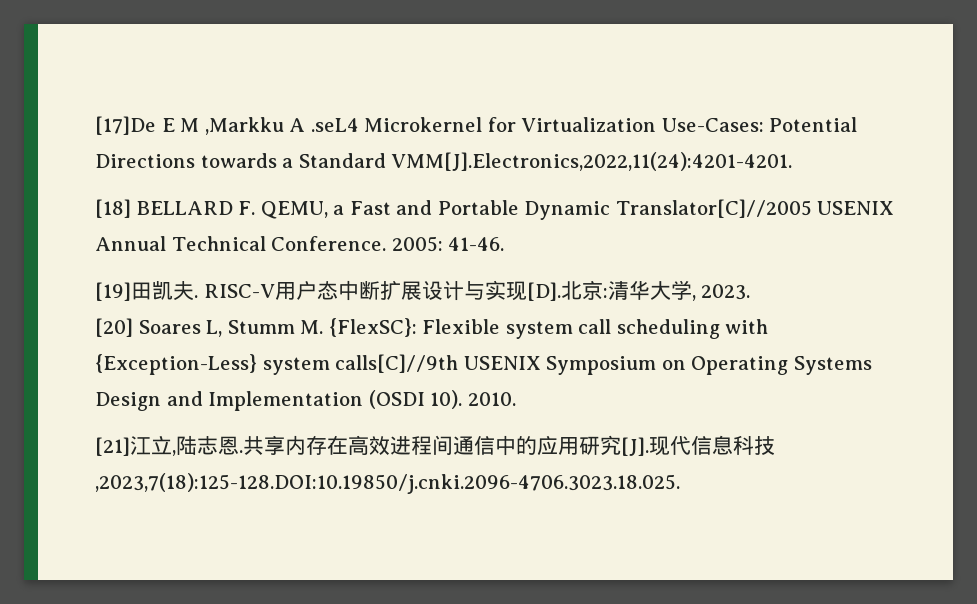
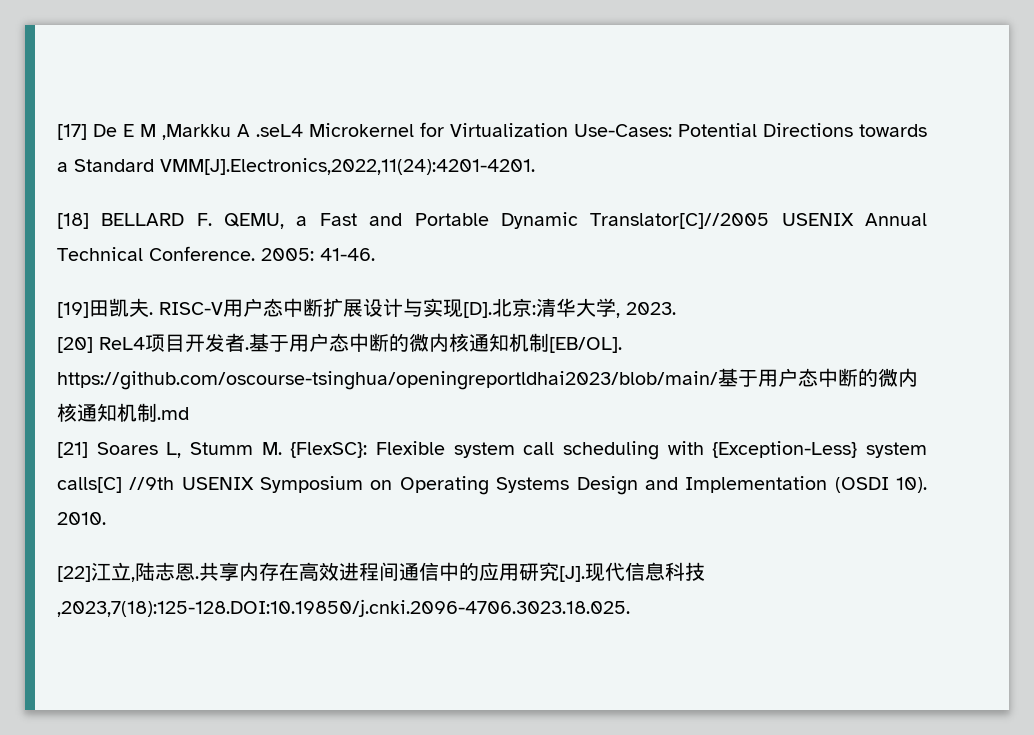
- [17]De E M ,Markku A .seL4 Microkernel for Virtualization Use-Cases: Potential Directions towards a Standard VMM[J].Electronics,2022,11(24):4201-4201.
+ [17] De E M ,Markku A .seL4 Microkernel for Virtualization Use-Cases: Potential Directions towards a Standard VMM[J].Electronics,2022,11(24):4201-4201.
- [20] Soares L, Stumm M. {FlexSC}: Flexible system call scheduling with {Exception-Less} system calls[C]//9th USENIX Symposium on Operating Systems Design and Implementation (OSDI 10).
+ [20] ReL4项目开发者.基于用户态中断的微内核通知机制[EB/OL]. https://github.com/oscourse-tsinghua/openingreportldhai2023/blob/main/基于用户态中断的微内核通知机制.md
+ [21] Soares L, Stumm M. {FlexSC}: Flexible system call scheduling with {Exception-Less} system calls[C] //9th USENIX Symposium on Operating Systems Design and Implementation (OSDI 10).
- [21]江立,陆志恩.
+ [22]江立,陆志恩.

